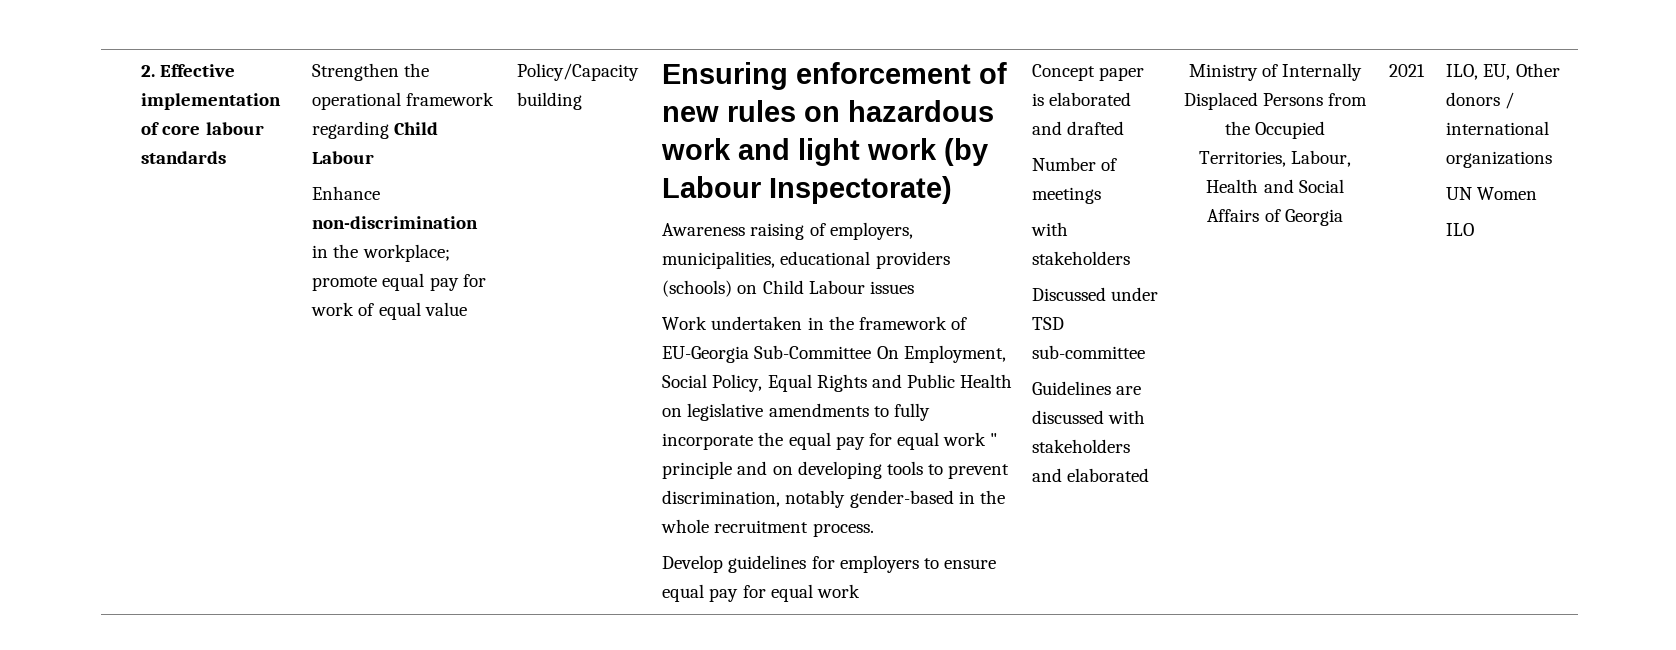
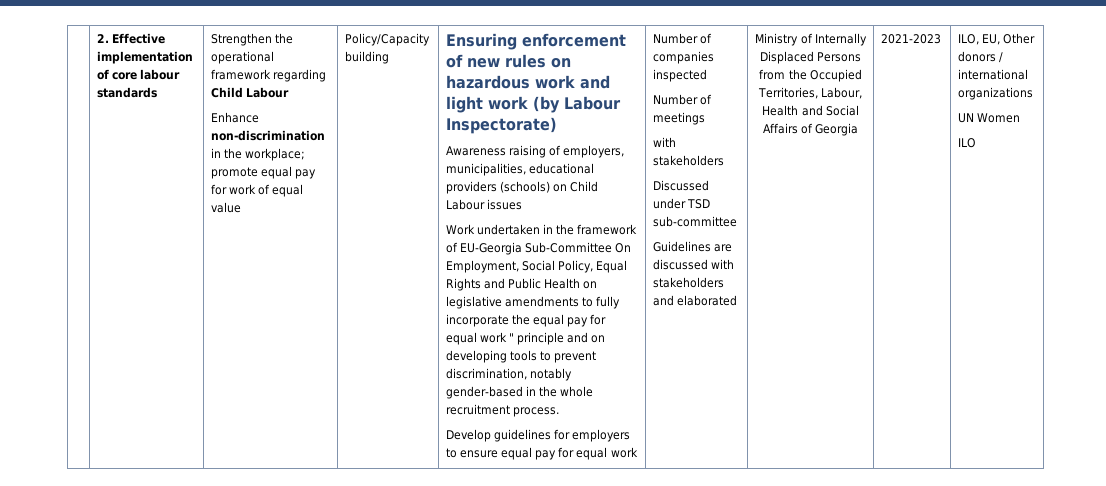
- Concept paper is elaborated and drafted
+ Number of companies inspected
- 2021
+ 2021-2023

